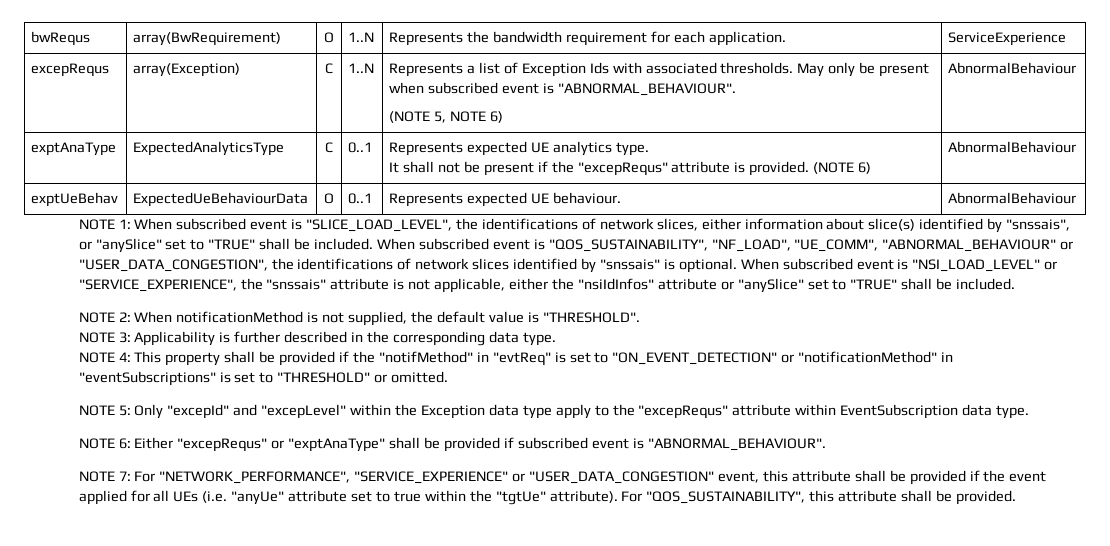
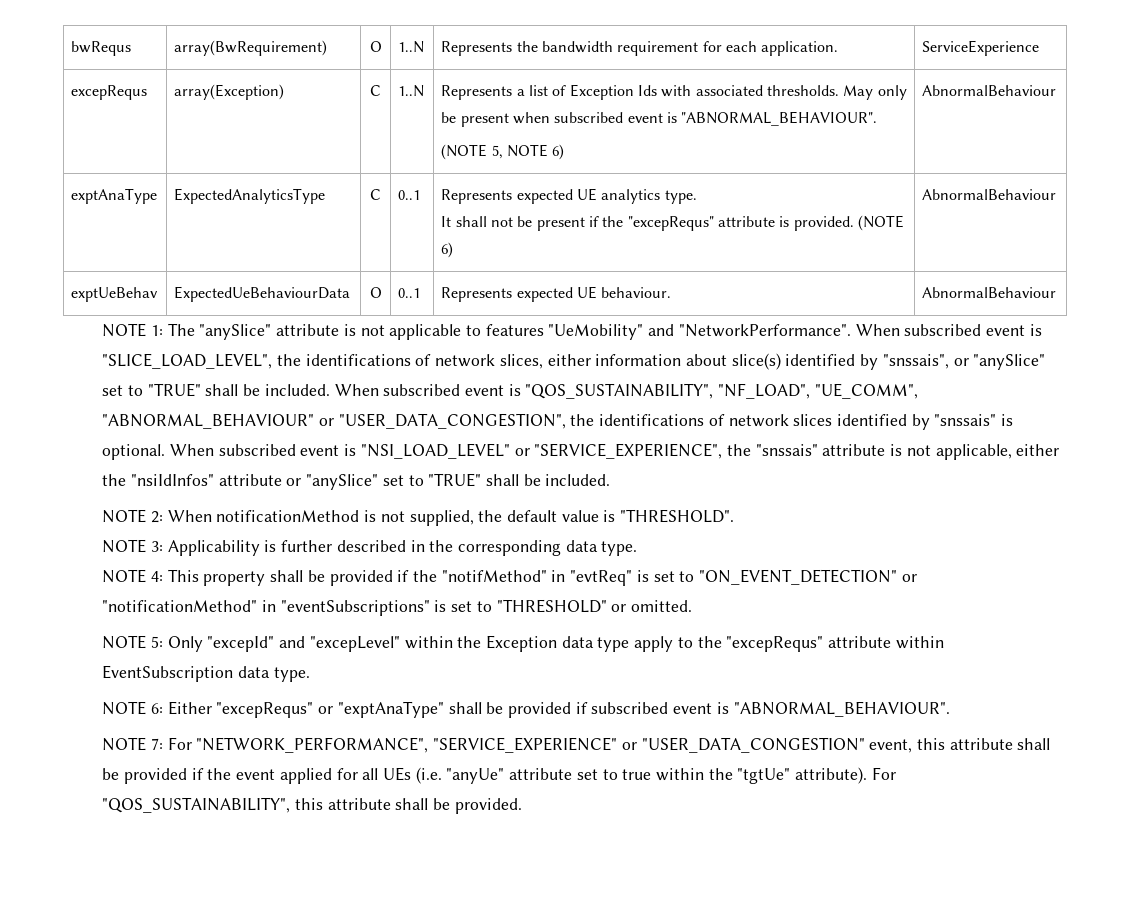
- NOTE 1: When subscribed event is "SLICE_LOAD_LEVEL", the identifications of network slices, either information about slice(s) identified by "snssais", or "anySlice" set to "TRUE" shall be included.
+ NOTE 1: The "anySlice" attribute is not applicable to features "UeMobility" and "NetworkPerformance". When subscribed event is "SLICE_LOAD_LEVEL", the identifications of network slices, either information about slice(s) identified by "snssais", or "anySlice" set to "TRUE" shall be included.

